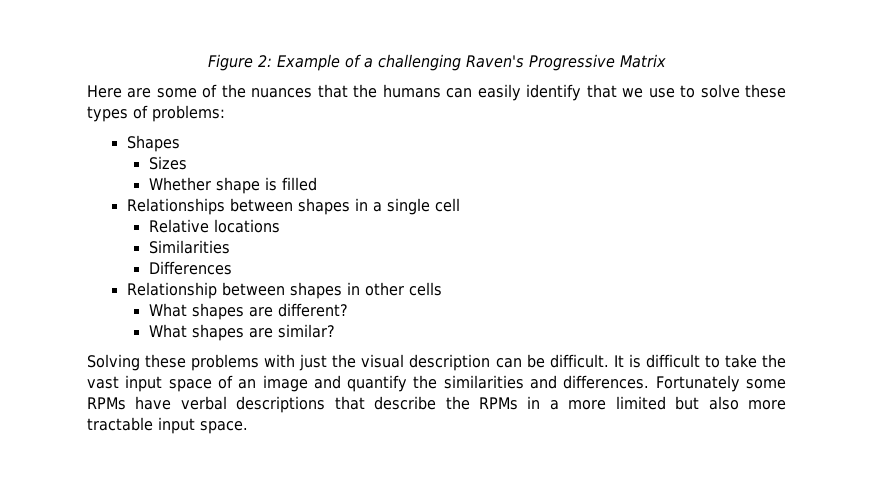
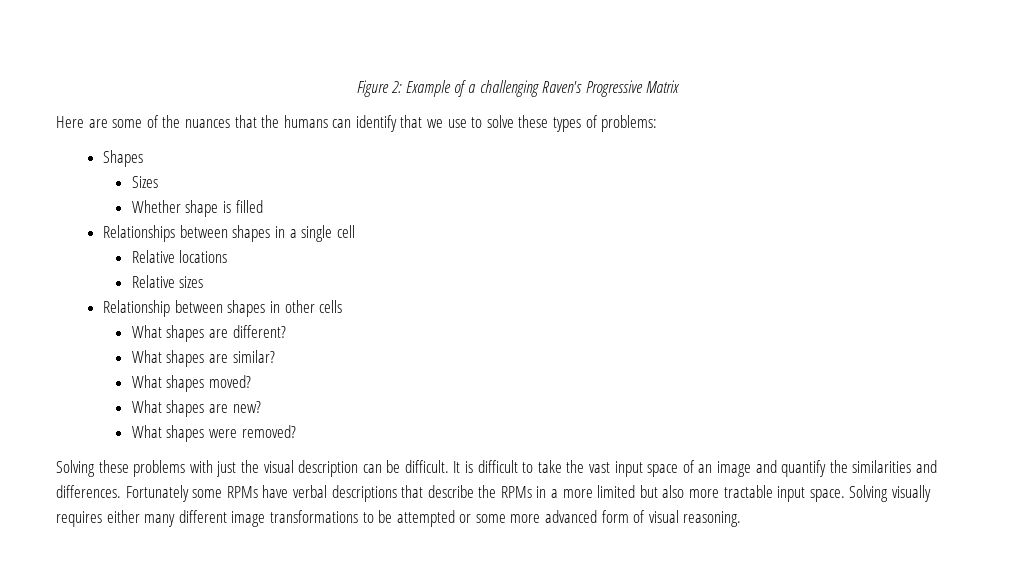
- Here are some of the nuances that the humans can easily identify that we use to solve these types of problems:
+ Here are some of the nuances that the humans can identify that we use to solve these types of problems:
- Similarities
- Differences
+ Relative sizes
+ What shapes moved?
+ What shapes are new?
+ What shapes were removed?
+ Solving visually requires either many different image transformations to be attempted or some more advanced form of visual reasoning.

